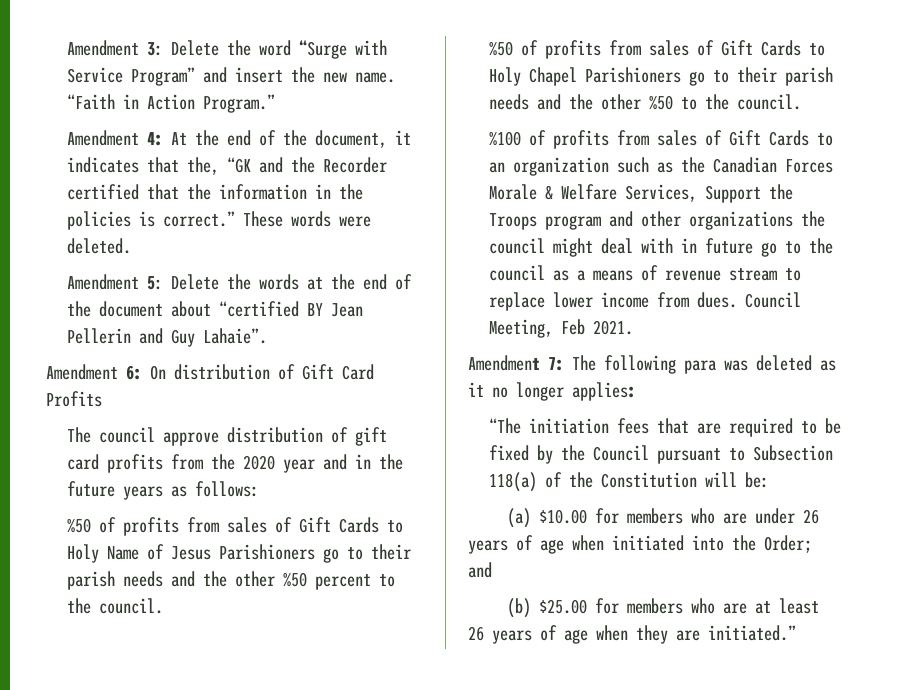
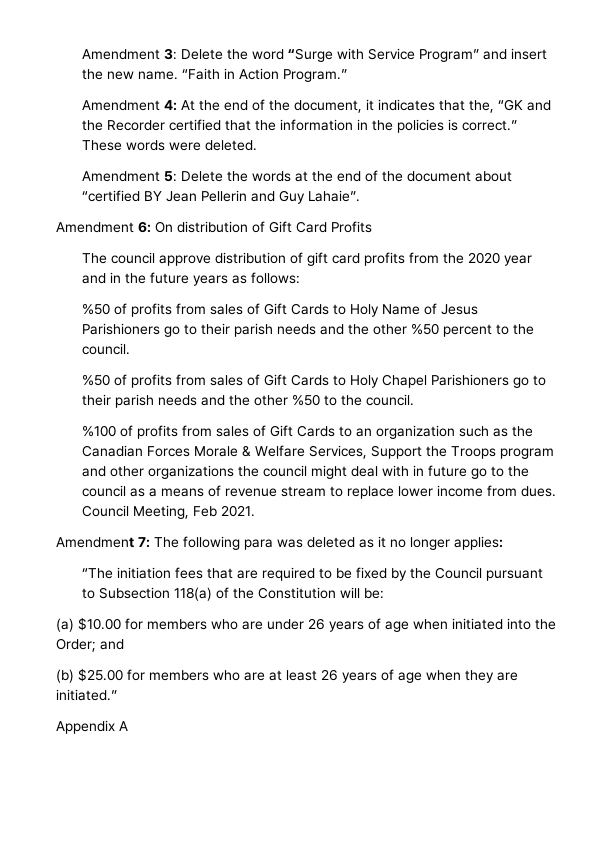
+ Appendix A

